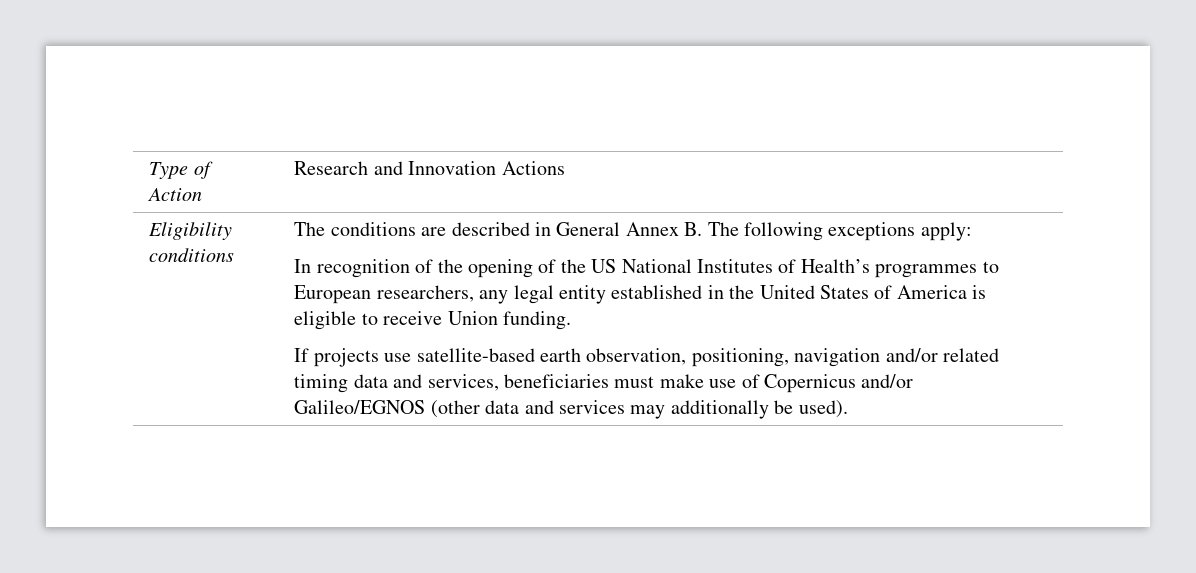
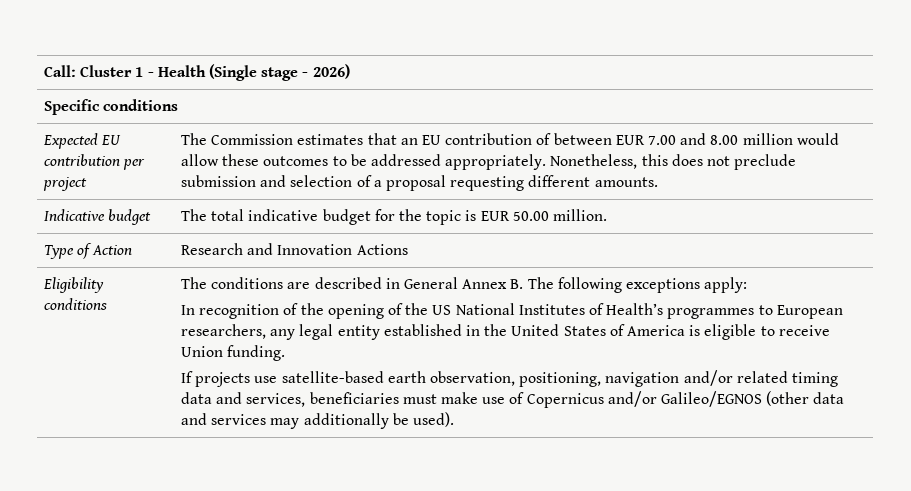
+ Call: Cluster 1 - Health (Single stage - 2026)
+ Specific conditions
+ Expected EU contribution per project | The Commission estimates that an EU contribution of between EUR 7.00 and 8.00 million would allow these outcomes to be addressed appropriately. Nonetheless, this does not preclude submission and selection of a proposal requesting different amounts.
+ Indicative budget | The total indicative budget for the topic is EUR 50.00 million.

